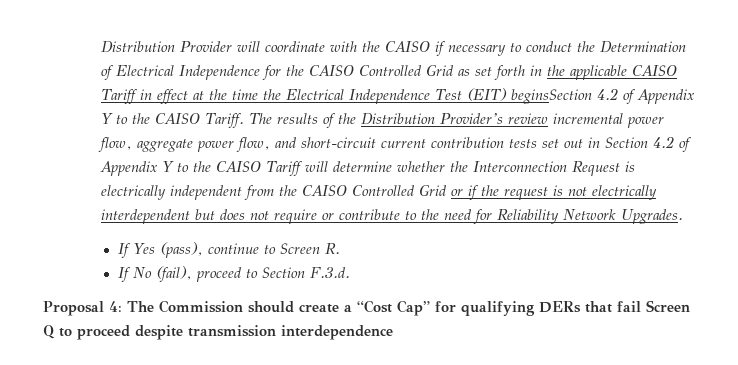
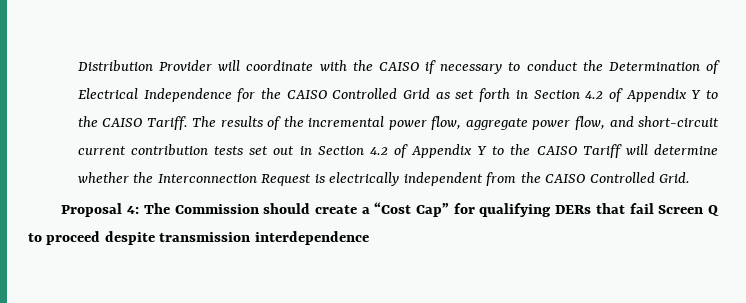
- Distribution Provider will coordinate with the CAISO if necessary to conduct the Determination of Electrical Independence for the CAISO Controlled Grid as set forth in the applicable CAISO Tariff in effect at the time the Electrical Independence Test (EIT) beginsSection 4.2 of Appendix Y to the CAISO Tariff.
+ Distribution Provider will coordinate with the CAISO if necessary to conduct the Determination of Electrical Independence for the CAISO Controlled Grid as set forth in Section 4.2 of Appendix Y to the CAISO Tariff.
- The results of the Distribution Provider’s review incremental power flow, aggregate power flow, and short-circuit current contribution tests set out in Section 4.2 of Appendix Y to the CAISO Tariff will determine whether the Interconnection Request is electrically independent from the CAISO Controlled Grid or if the request is not electrically interdependent but does not require or contribute to the need for Reliability Network Upgrades.
- If Yes (pass), continue to Screen R.
- If No (fail), proceed to Section F.3.d.
+ The results of the incremental power flow, aggregate power flow, and short-circuit current contribution tests set out in Section 4.2 of Appendix Y to the CAISO Tariff will determine whether the Interconnection Request is electrically independent from the CAISO Controlled Grid.

